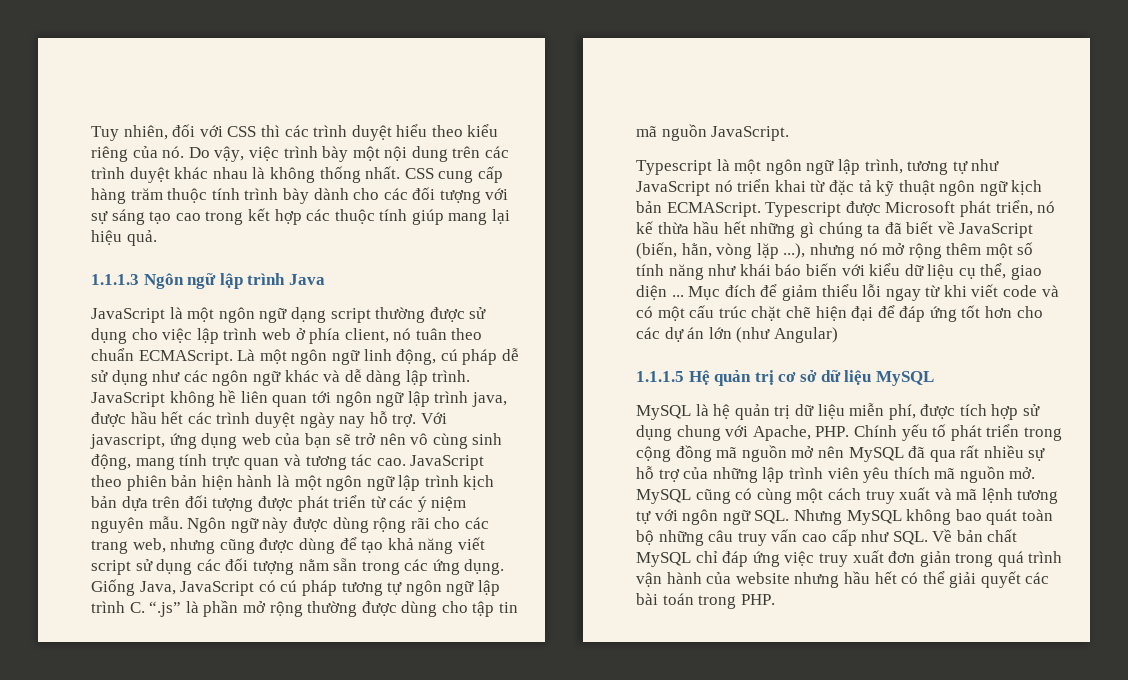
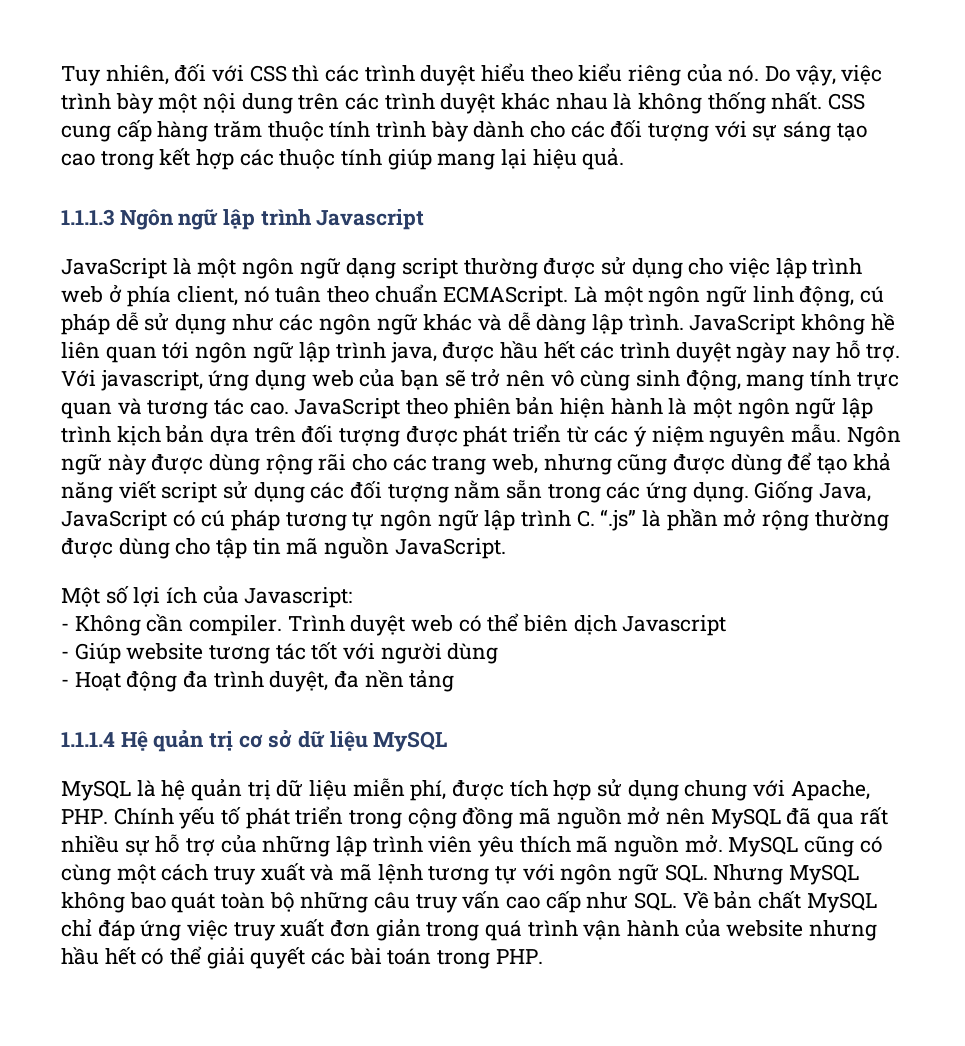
- 1.1.1.3 Ngôn ngữ lập trình Java
+ 1.1.1.3 Ngôn ngữ lập trình Javascript
- Typescript là một ngôn ngữ lập trình, tương tự như JavaScript nó triển khai từ đặc tả kỹ thuật ngôn ngữ kịch bản ECMAScript. Typescript được Microsoft phát triển, nó kế thừa hầu hết những gì chúng ta đã biết về JavaScript (biến, hằn, vòng lặp ...), nhưng nó mở rộng thêm một số tính năng như khái báo biến với kiểu dữ liệu cụ thể, giao diện ... Mục đích để giảm thiểu lỗi ngay từ khi viết code và có một cấu trúc chặt chẽ hiện đại để đáp ứng tốt hơn cho các dự án lớn (như Angular)
- 1.1.1.5 Hệ quản trị cơ sở dữ liệu MySQL
+ Một số lợi ích của Javascript:
+ - Không cần compiler. Trình duyệt web có thể biên dịch Javascript
+ - Giúp website tương tác tốt với người dùng
+ - Hoạt động đa trình duyệt, đa nền tảng
+ 1.1.1.4 Hệ quản trị cơ sở dữ liệu MySQL

